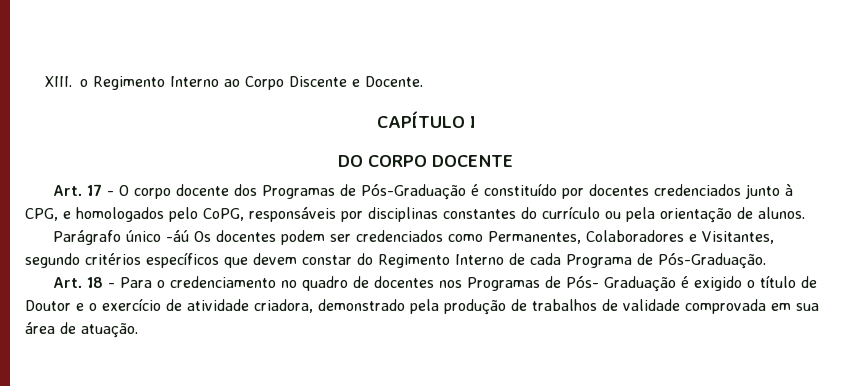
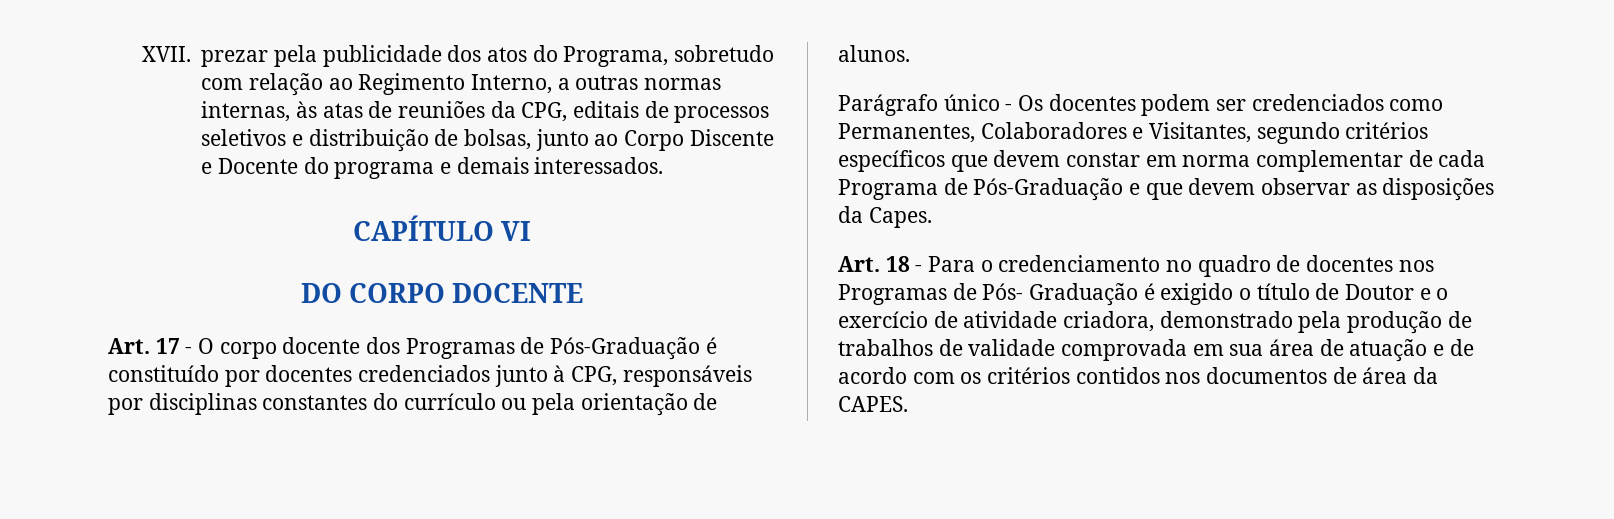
- XIII. o Regimento Interno ao Corpo Discente e Docente.
+ XVII. prezar pela publicidade dos atos do Programa, sobretudo com relação ao Regimento Interno, a outras normas internas, às atas de reuniões da CPG, editais de processos seletivos e distribuição de bolsas, junto ao Corpo Discente e Docente do programa e demais interessados.
- CAPÍTULO I
+ CAPÍTULO VI
- Art. 17 - O corpo docente dos Programas de Pós-Graduação é constituído por docentes credenciados junto à CPG, e homologados pelo CoPG, responsáveis por disciplinas constantes do currículo ou pela orientação de alunos.
+ Art. 17 - O corpo docente dos Programas de Pós-Graduação é constituído por docentes credenciados junto à CPG, responsáveis por disciplinas constantes do currículo ou pela orientação de alunos.
- Parágrafo único -áú Os docentes podem ser credenciados como Permanentes, Colaboradores e Visitantes, segundo critérios específicos que devem constar do Regimento Interno de cada Programa de Pós-Graduação.
+ Parágrafo único - Os docentes podem ser credenciados como Permanentes, Colaboradores e Visitantes, segundo critérios específicos que devem constar em norma complementar de cada Programa de Pós-Graduação e que devem observar as disposições da Capes.
- Art. 18 - Para o credenciamento no quadro de docentes nos Programas de Pós- Graduação é exigido o título de Doutor e o exercício de atividade criadora, demonstrado pela produção de trabalhos de validade comprovada em sua área de atuação.
+ Art. 18 - Para o credenciamento no quadro de docentes nos Programas de Pós- Graduação é exigido o título de Doutor e o exercício de atividade criadora, demonstrado pela produção de trabalhos de validade comprovada em sua área de atuação e de acordo com os critérios contidos nos documentos de área da CAPES.

